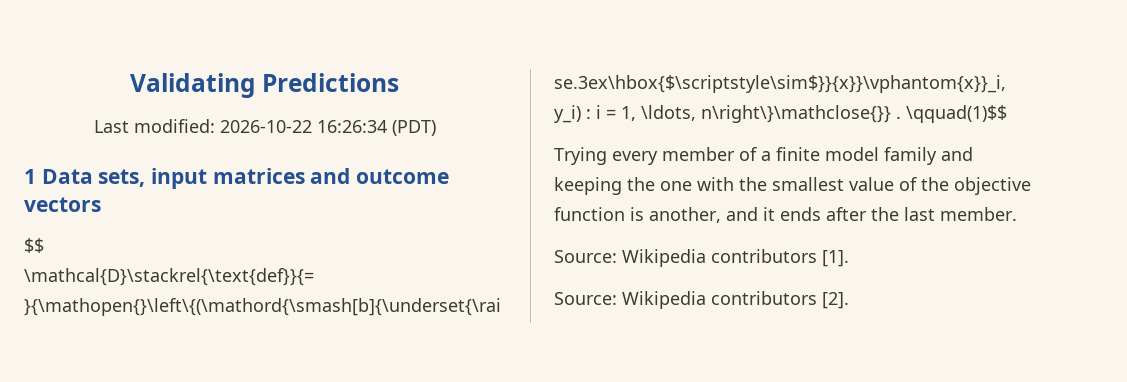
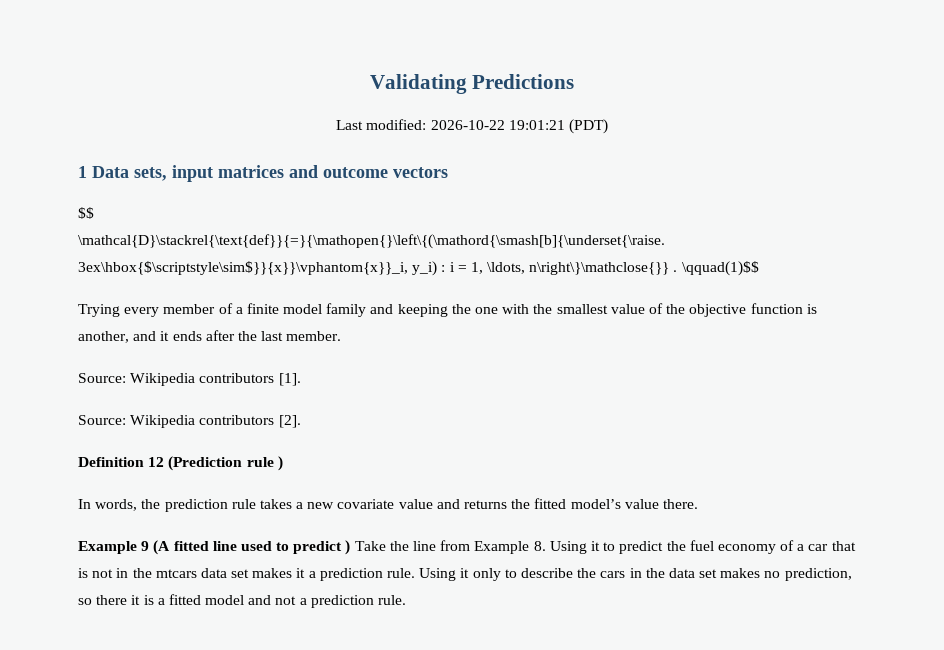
- Last modified: 2026-10-22 16:26:34 (PDT)
+ Last modified: 2026-10-22 19:01:21 (PDT)
+ Definition 12 (Prediction rule )
+ In words, the prediction rule takes a new covariate value and returns the fitted model’s value there.
+ Example 9 (A fitted line used to predict ) Take the line from Example 8. Using it to predict the fuel economy of a car that is not in the mtcars data set makes it a prediction rule. Using it only to describe the cars in the data set makes no prediction, so there it is a fitted model and not a prediction rule.

